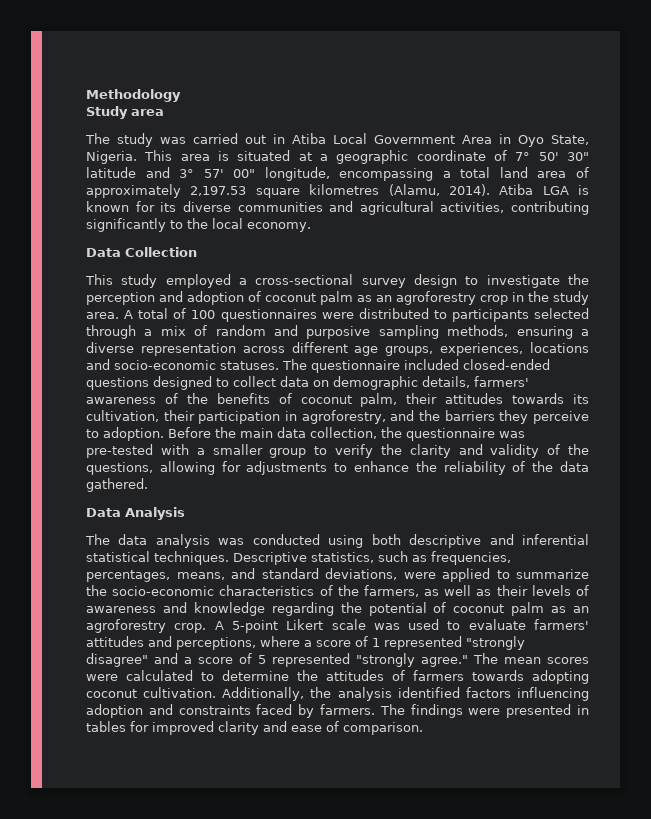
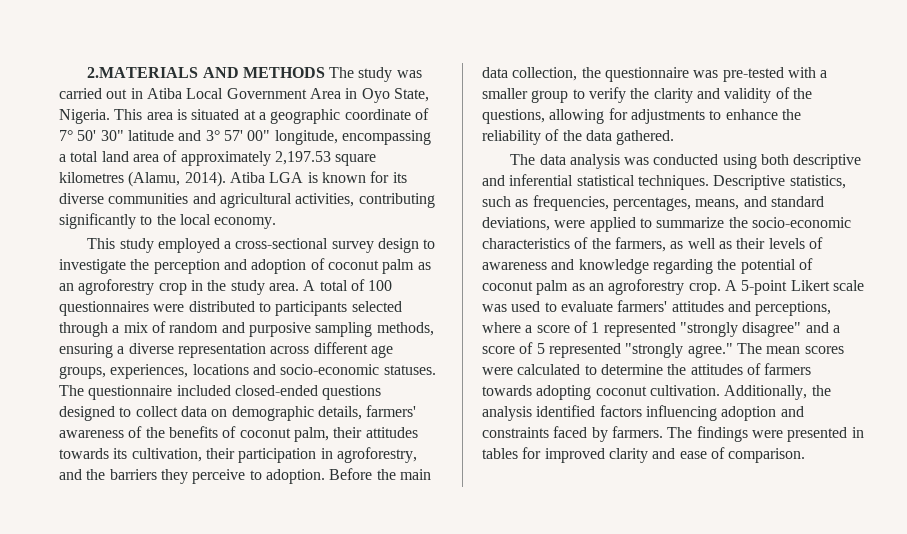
- Methodology
- Study area
- The study was carried out in Atiba Local Government Area in Oyo State, Nigeria.
+ 2.MATERIALS AND METHODS The study was carried out in Atiba Local Government Area in Oyo State, Nigeria.
- Data Collection
- Data Analysis

